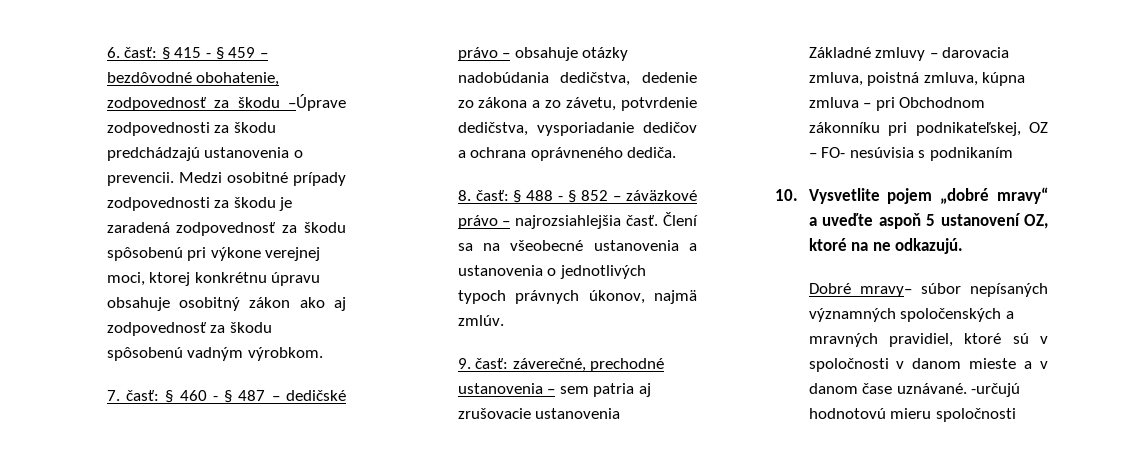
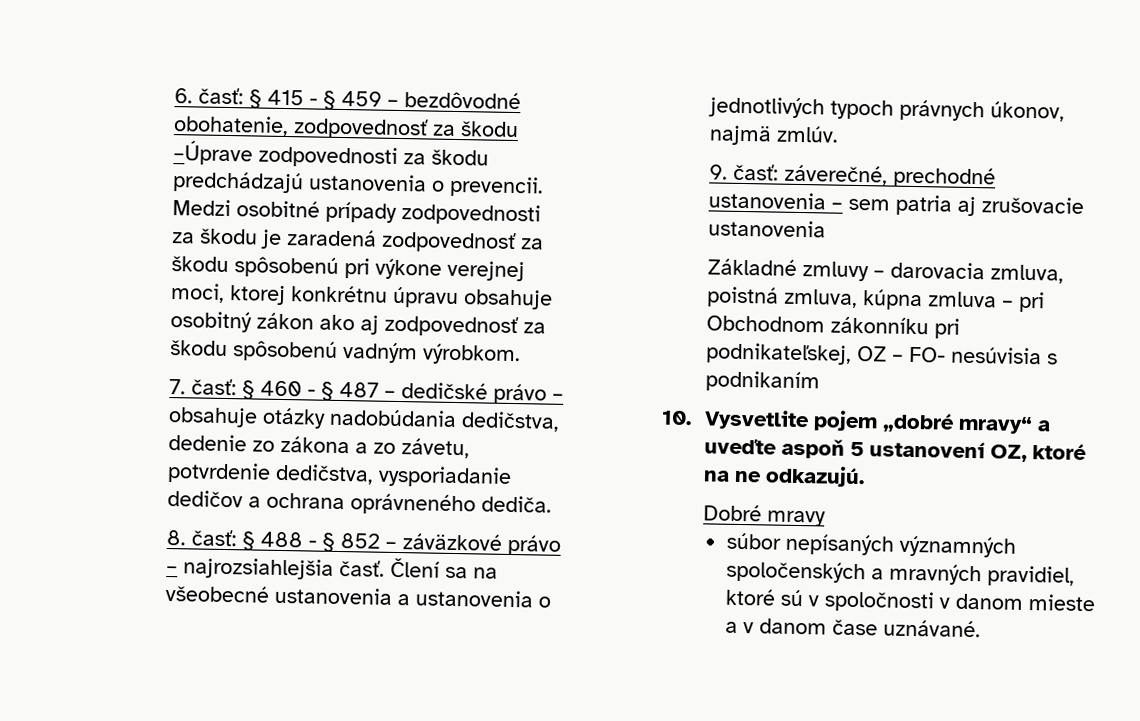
- Dobré mravy– súbor nepísaných významných spoločenských a mravných pravidiel, ktoré sú v spoločnosti v danom mieste a v danom čase uznávané. -určujú hodnotovú mieru spoločnosti
+ Dobré mravy
+ súbor nepísaných významných spoločenských a mravných pravidiel, ktoré sú v spoločnosti v danom mieste a v danom čase uznávané.

